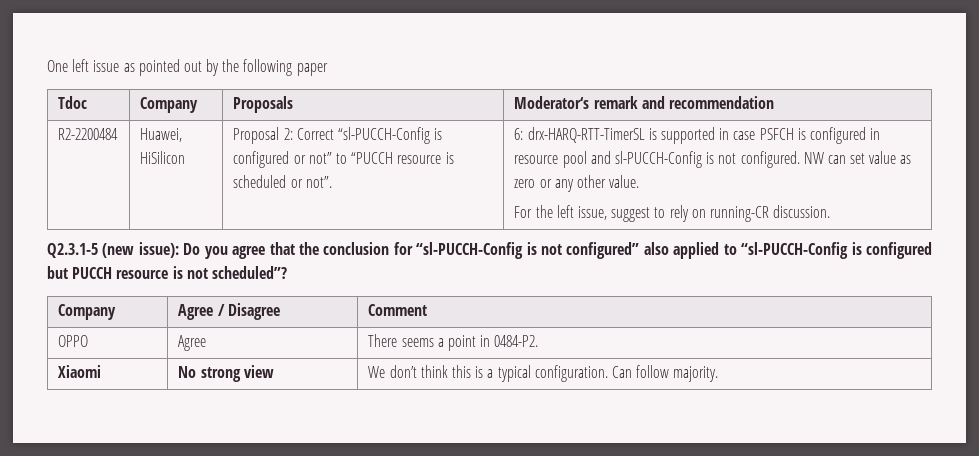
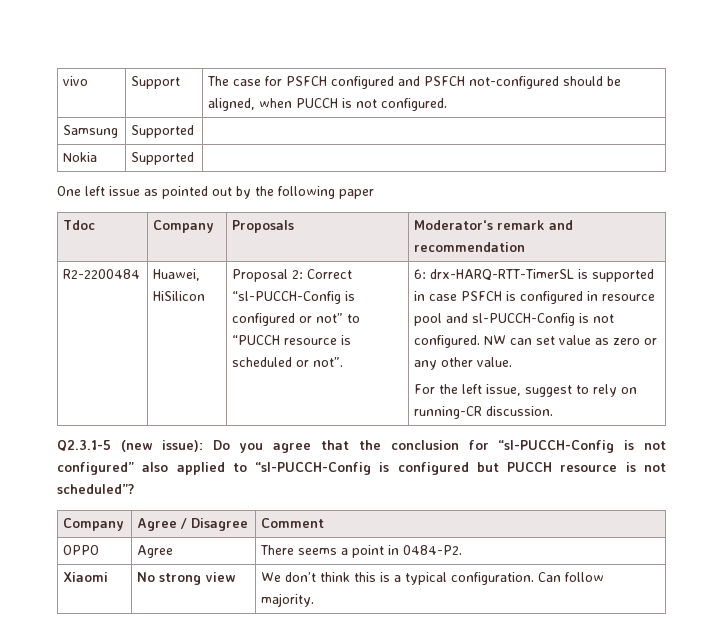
+ vivo | Support | The case for PSFCH configured and PSFCH not-configured should be aligned, when PUCCH is not configured.
+ Samsung | Supported |
+ Nokia | Supported |

